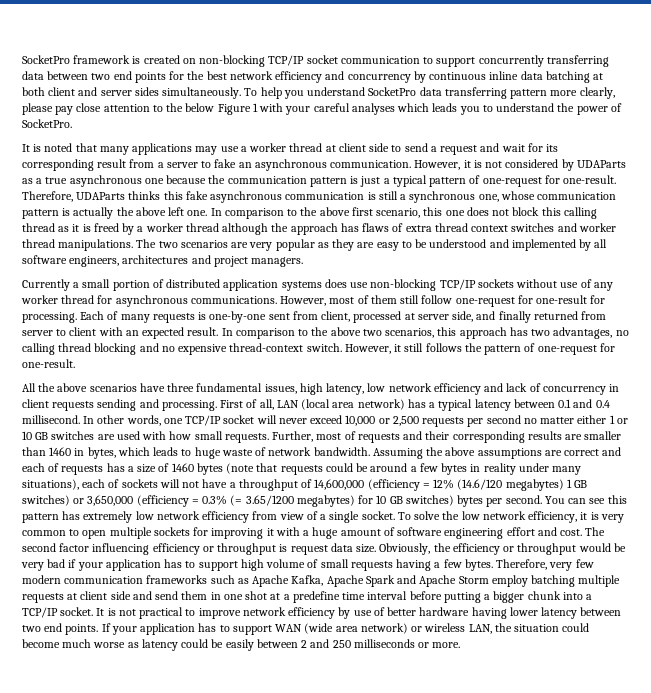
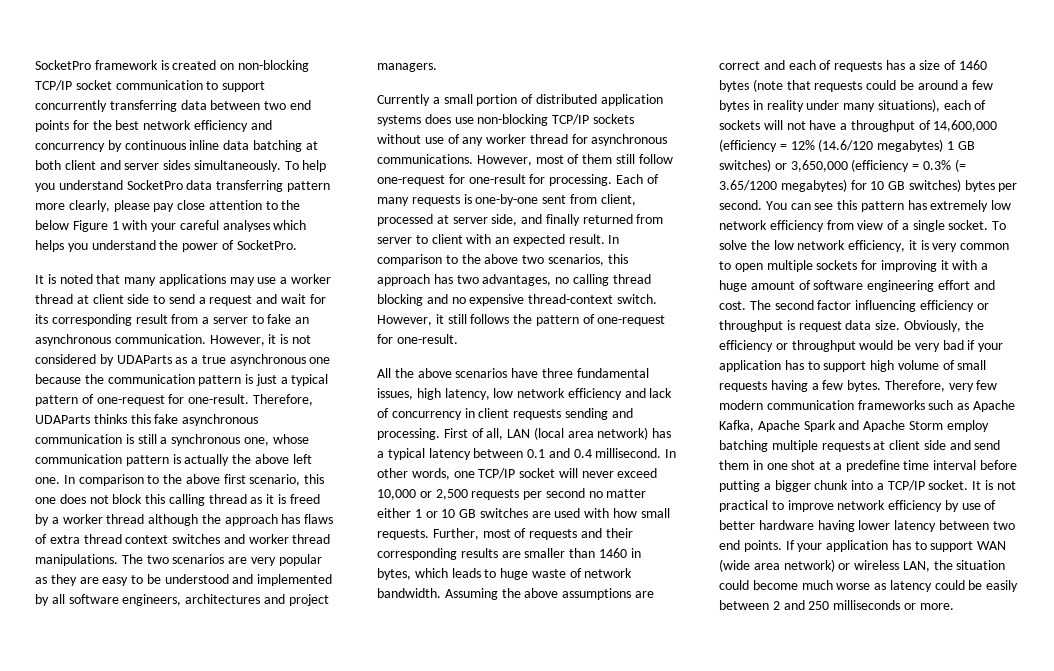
- To help you understand SocketPro data transferring pattern more clearly, please pay close attention to the below Figure 1 with your careful analyses which leads you to understand the power of SocketPro.
+ To help you understand SocketPro data transferring pattern more clearly, please pay close attention to the below Figure 1 with your careful analyses which helps you understand the power of SocketPro.

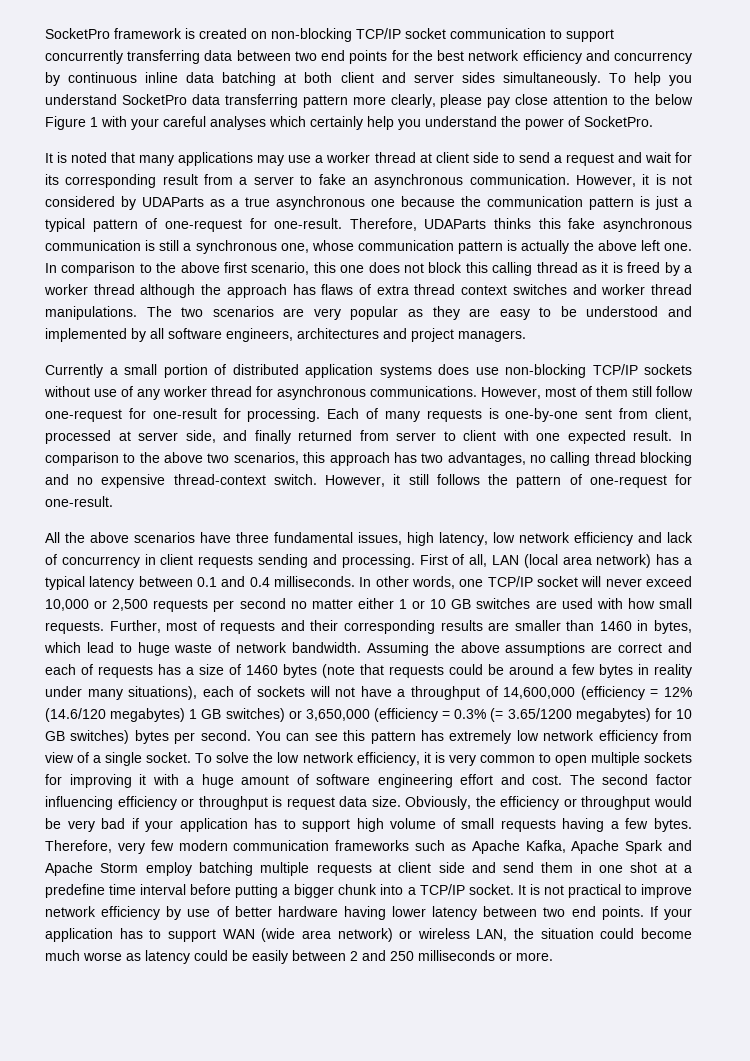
- To help you understand SocketPro data transferring pattern more clearly, please pay close attention to the below Figure 1 with your careful analyses which helps you understand the power of SocketPro.
+ To help you understand SocketPro data transferring pattern more clearly, please pay close attention to the below Figure 1 with your careful analyses which certainly help you understand the power of SocketPro.
- Each of many requests is one-by-one sent from client, processed at server side, and finally returned from server to client with an expected result.
+ Each of many requests is one-by-one sent from client, processed at server side, and finally returned from server to client with one expected result.
- First of all, LAN (local area network) has a typical latency between 0.1 and 0.4 millisecond.
+ First of all, LAN (local area network) has a typical latency between 0.1 and 0.4 milliseconds.
- Further, most of requests and their corresponding results are smaller than 1460 in bytes, which leads to huge waste of network bandwidth.
+ Further, most of requests and their corresponding results are smaller than 1460 in bytes, which lead to huge waste of network bandwidth.

